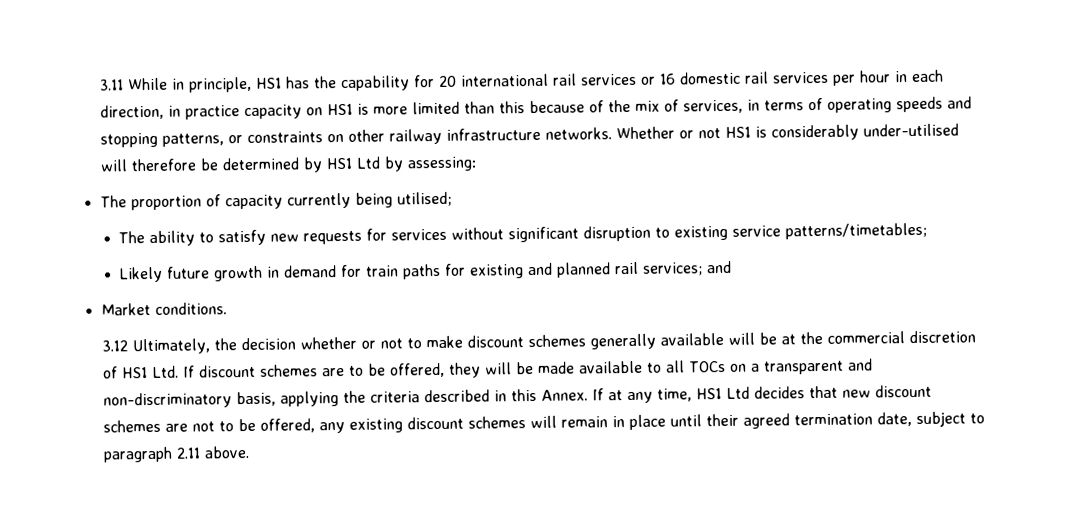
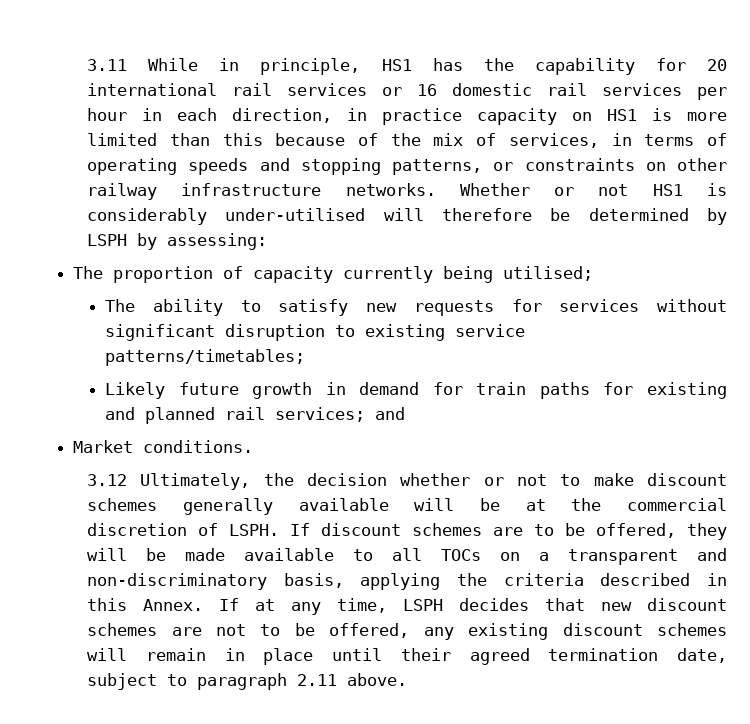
- Whether or not HS1 is considerably under-utilised will therefore be determined by HS1 Ltd by assessing:
+ Whether or not HS1 is considerably under-utilised will therefore be determined by LSPH by assessing:
- 3.12 Ultimately, the decision whether or not to make discount schemes generally available will be at the commercial discretion of HS1 Ltd. If discount schemes are to be offered, they will be made available to all TOCs on a transparent and non-discriminatory basis, applying the criteria described in this Annex.
+ 3.12 Ultimately, the decision whether or not to make discount schemes generally available will be at the commercial discretion of LSPH. If discount schemes are to be offered, they will be made available to all TOCs on a transparent and non-discriminatory basis, applying the criteria described in this Annex.
- If at any time, HS1 Ltd decides that new discount schemes are not to be offered, any existing discount schemes will remain in place until their agreed termination date, subject to paragraph 2.11 above.
+ If at any time, LSPH decides that new discount schemes are not to be offered, any existing discount schemes will remain in place until their agreed termination date, subject to paragraph 2.11 above.

